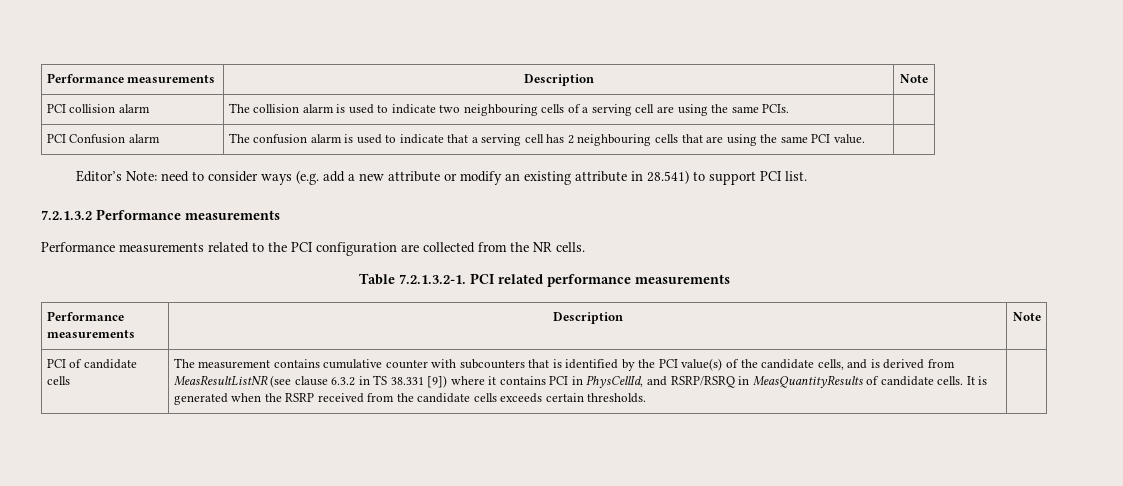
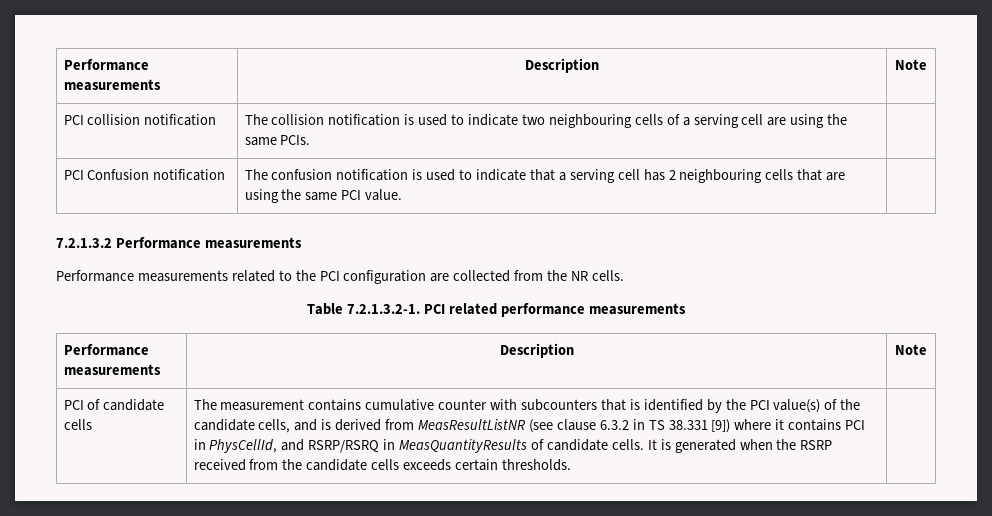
- PCI collision alarm | The collision alarm is used to indicate two neighbouring cells of a serving cell are using the same PCIs. |
+ PCI collision notification | The collision notification is used to indicate two neighbouring cells of a serving cell are using the same PCIs. |
- PCI Confusion alarm | The confusion alarm is used to indicate that a serving cell has 2 neighbouring cells that are using the same PCI value. |
+ PCI Confusion notification | The confusion notification is used to indicate that a serving cell has 2 neighbouring cells that are using the same PCI value. |
- Editor’s Note: need to consider ways (e.g. add a new attribute or modify an existing attribute in 28.541) to support PCI list.

